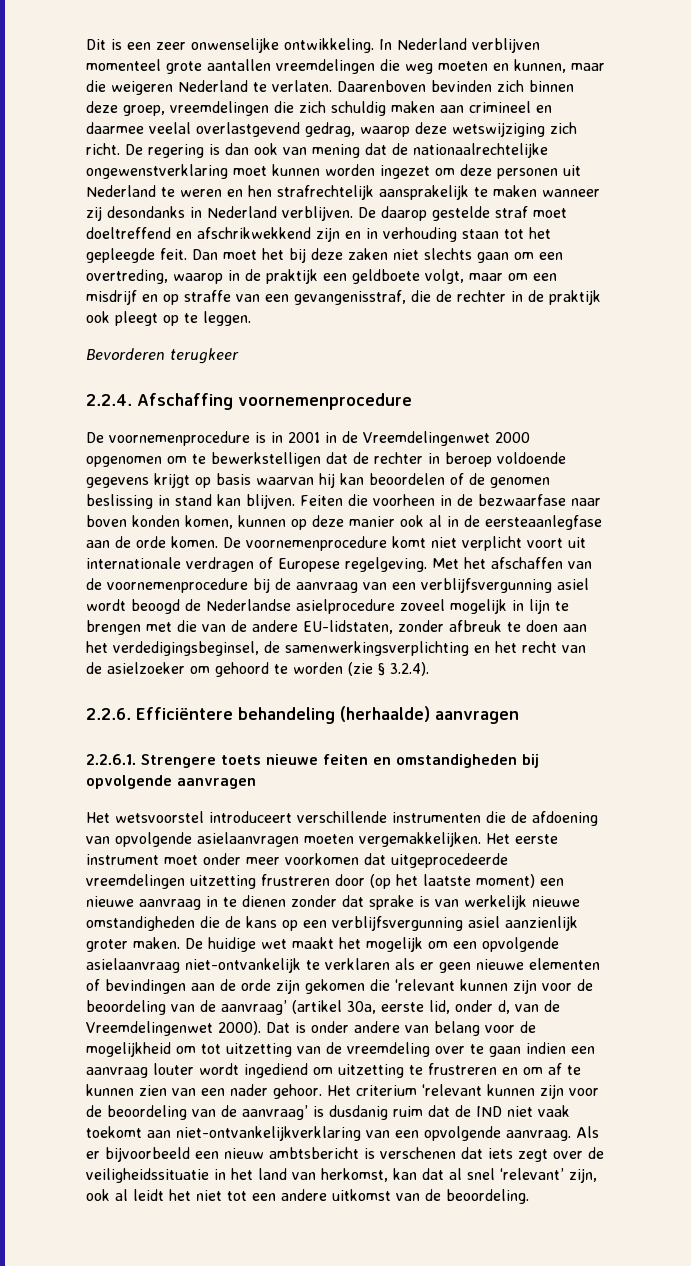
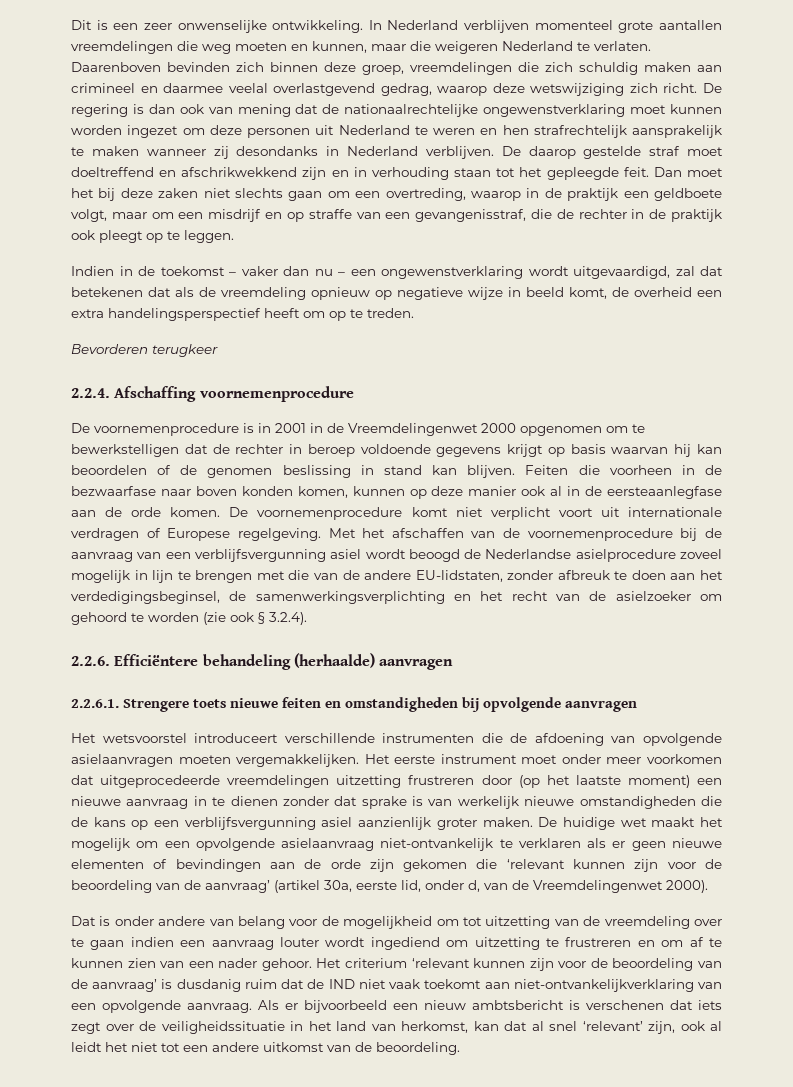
+ Indien in de toekomst – vaker dan nu – een ongewenstverklaring wordt uitgevaardigd, zal dat betekenen dat als de vreemdeling opnieuw op negatieve wijze in beeld komt, de overheid een extra handelingsperspectief heeft om op te treden.
- Met het afschaffen van de voornemenprocedure bij de aanvraag van een verblijfsvergunning asiel wordt beoogd de Nederlandse asielprocedure zoveel mogelijk in lijn te brengen met die van de andere EU-lidstaten, zonder afbreuk te doen aan het verdedigingsbeginsel, de samenwerkingsverplichting en het recht van de asielzoeker om gehoord te worden (zie § 3.2.4).
+ Met het afschaffen van de voornemenprocedure bij de aanvraag van een verblijfsvergunning asiel wordt beoogd de Nederlandse asielprocedure zoveel mogelijk in lijn te brengen met die van de andere EU-lidstaten, zonder afbreuk te doen aan het verdedigingsbeginsel, de samenwerkingsverplichting en het recht van de asielzoeker om gehoord te worden (zie ook § 3.2.4).
- De huidige wet maakt het mogelijk om een opvolgende asielaanvraag niet-ontvankelijk te verklaren als er geen nieuwe elementen of bevindingen aan de orde zijn gekomen die ‘relevant kunnen zijn voor de beoordeling van de aanvraag’ (artikel 30a, eerste lid, onder d, van de Vreemdelingenwet 2000). Dat is onder andere van belang voor de mogelijkheid om tot uitzetting van de vreemdeling over te gaan indien een aanvraag louter wordt ingediend om uitzetting te frustreren en om af te kunnen zien van een nader gehoor.
+ De huidige wet maakt het mogelijk om een opvolgende asielaanvraag niet-ontvankelijk te verklaren als er geen nieuwe elementen of bevindingen aan de orde zijn gekomen die ‘relevant kunnen zijn voor de beoordeling van de aanvraag’ (artikel 30a, eerste lid, onder d, van de Vreemdelingenwet 2000).
+ Dat is onder andere van belang voor de mogelijkheid om tot uitzetting van de vreemdeling over te gaan indien een aanvraag louter wordt ingediend om uitzetting te frustreren en om af te kunnen zien van een nader gehoor.

